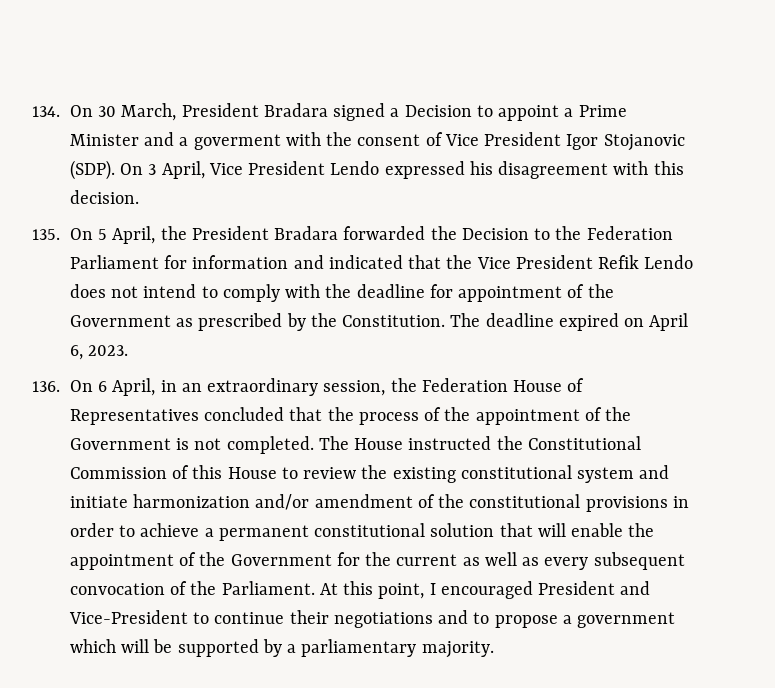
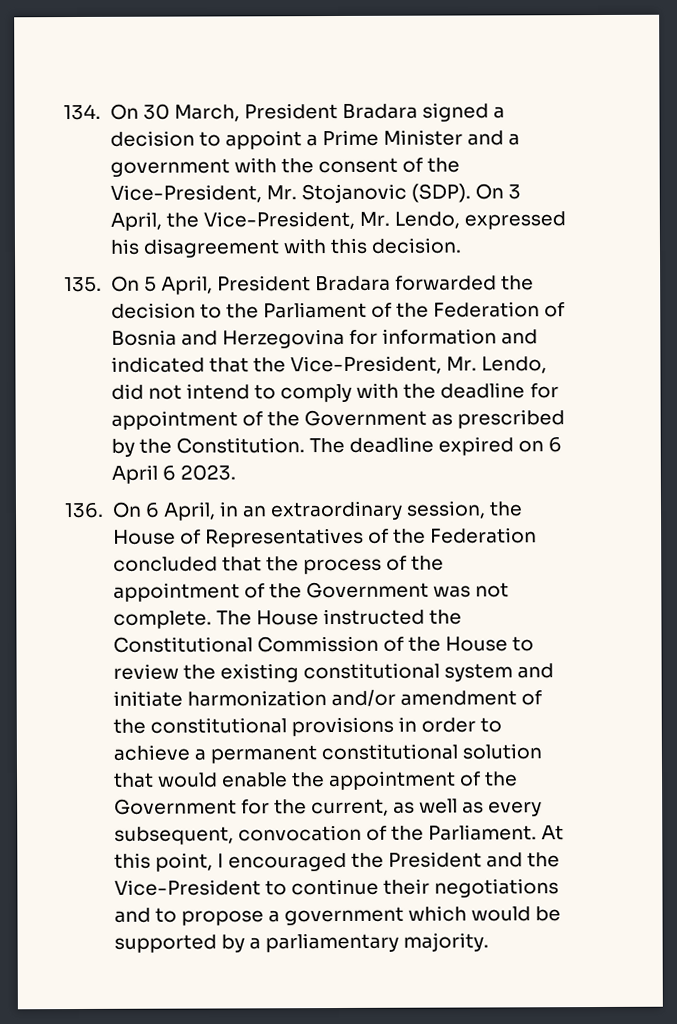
- 134. On 30 March, President Bradara signed a Decision to appoint a Prime Minister and a goverment with the consent of Vice President Igor Stojanovic (SDP).
+ 134. On 30 March, President Bradara signed a decision to appoint a Prime Minister and a government with the consent of the Vice-President, Mr. Stojanovic (SDP).
- On 3 April, Vice President Lendo expressed his disagreement with this decision.
+ On 3 April, the Vice-President, Mr. Lendo, expressed his disagreement with this decision.
- 135. On 5 April, the President Bradara forwarded the Decision to the Federation Parliament for information and indicated that the Vice President Refik Lendo does not intend to comply with the deadline for appointment of the Government as prescribed by the Constitution.
+ 135. On 5 April, President Bradara forwarded the decision to the Parliament of the Federation of Bosnia and Herzegovina for information and indicated that the Vice-President, Mr. Lendo, did not intend to comply with the deadline for appointment of the Government as prescribed by the Constitution.
- The deadline expired on April 6, 2023.
+ The deadline expired on 6 April 6 2023.
- 136. On 6 April, in an extraordinary session, the Federation House of Representatives concluded that the process of the appointment of the Government is not completed.
+ 136. On 6 April, in an extraordinary session, the House of Representatives of the Federation concluded that the process of the appointment of the Government was not complete.
- The House instructed the Constitutional Commission of this House to review the existing constitutional system and initiate harmonization and/or amendment of the constitutional provisions in order to achieve a permanent constitutional solution that will enable the appointment of the Government for the current as well as every subsequent convocation of the Parliament.
+ The House instructed the Constitutional Commission of the House to review the existing constitutional system and initiate harmonization and/or amendment of the constitutional provisions in order to achieve a permanent constitutional solution that would enable the appointment of the Government for the current, as well as every subsequent, convocation of the Parliament.
- At this point, I encouraged President and Vice-President to continue their negotiations and to propose a government which will be supported by a parliamentary majority.
+ At this point, I encouraged the President and the Vice-President to continue their negotiations and to propose a government which would be supported by a parliamentary majority.

